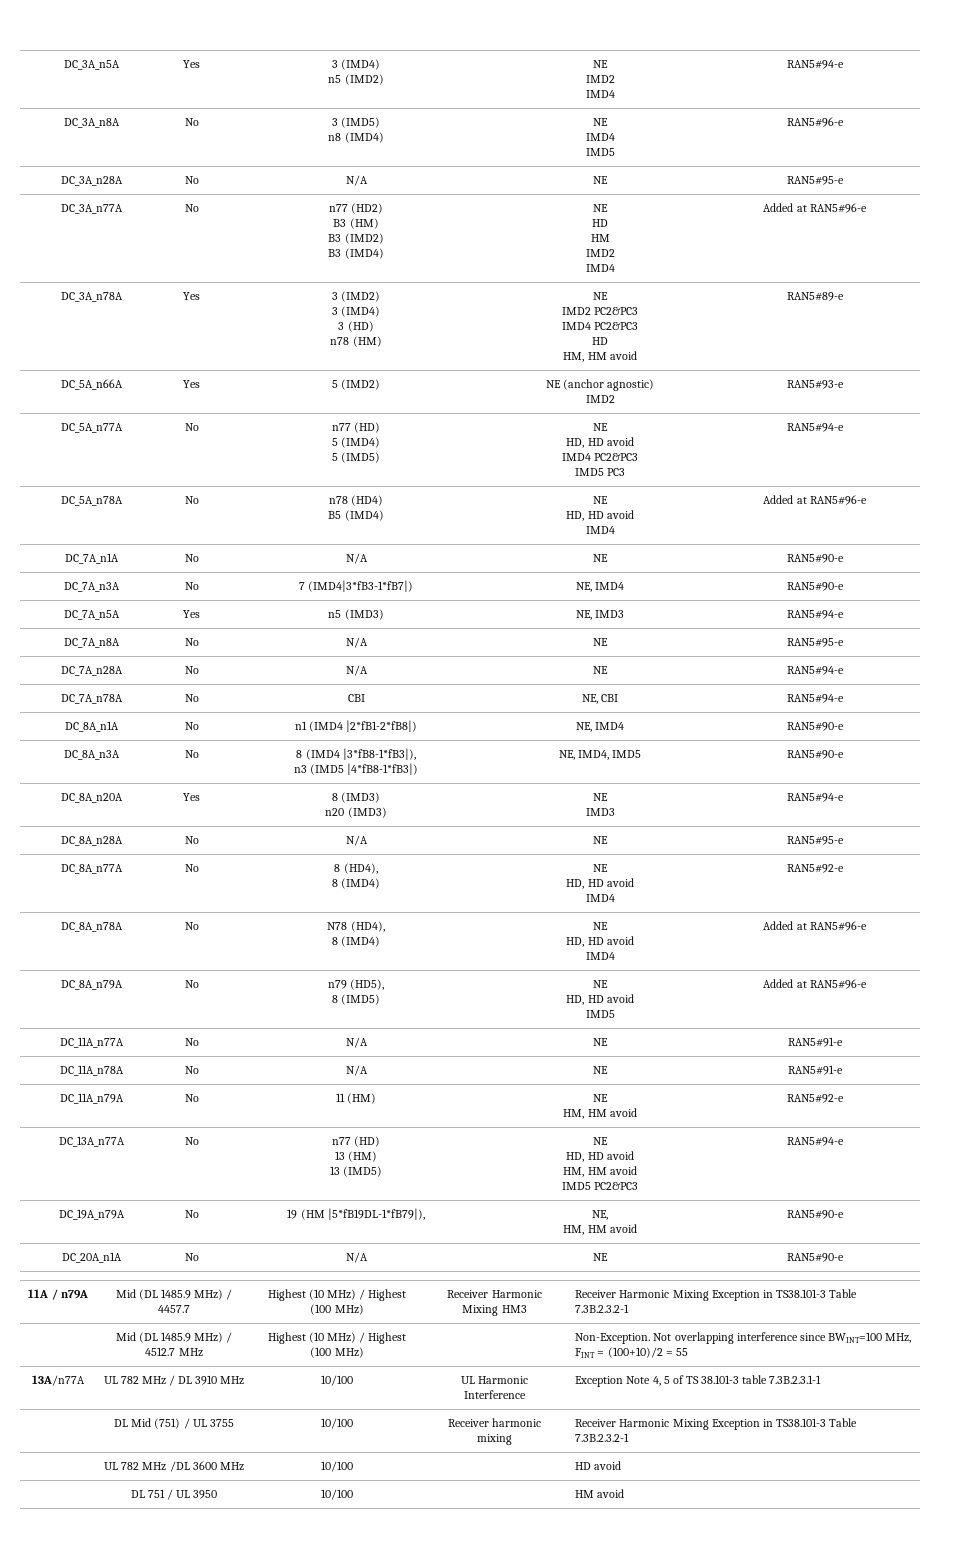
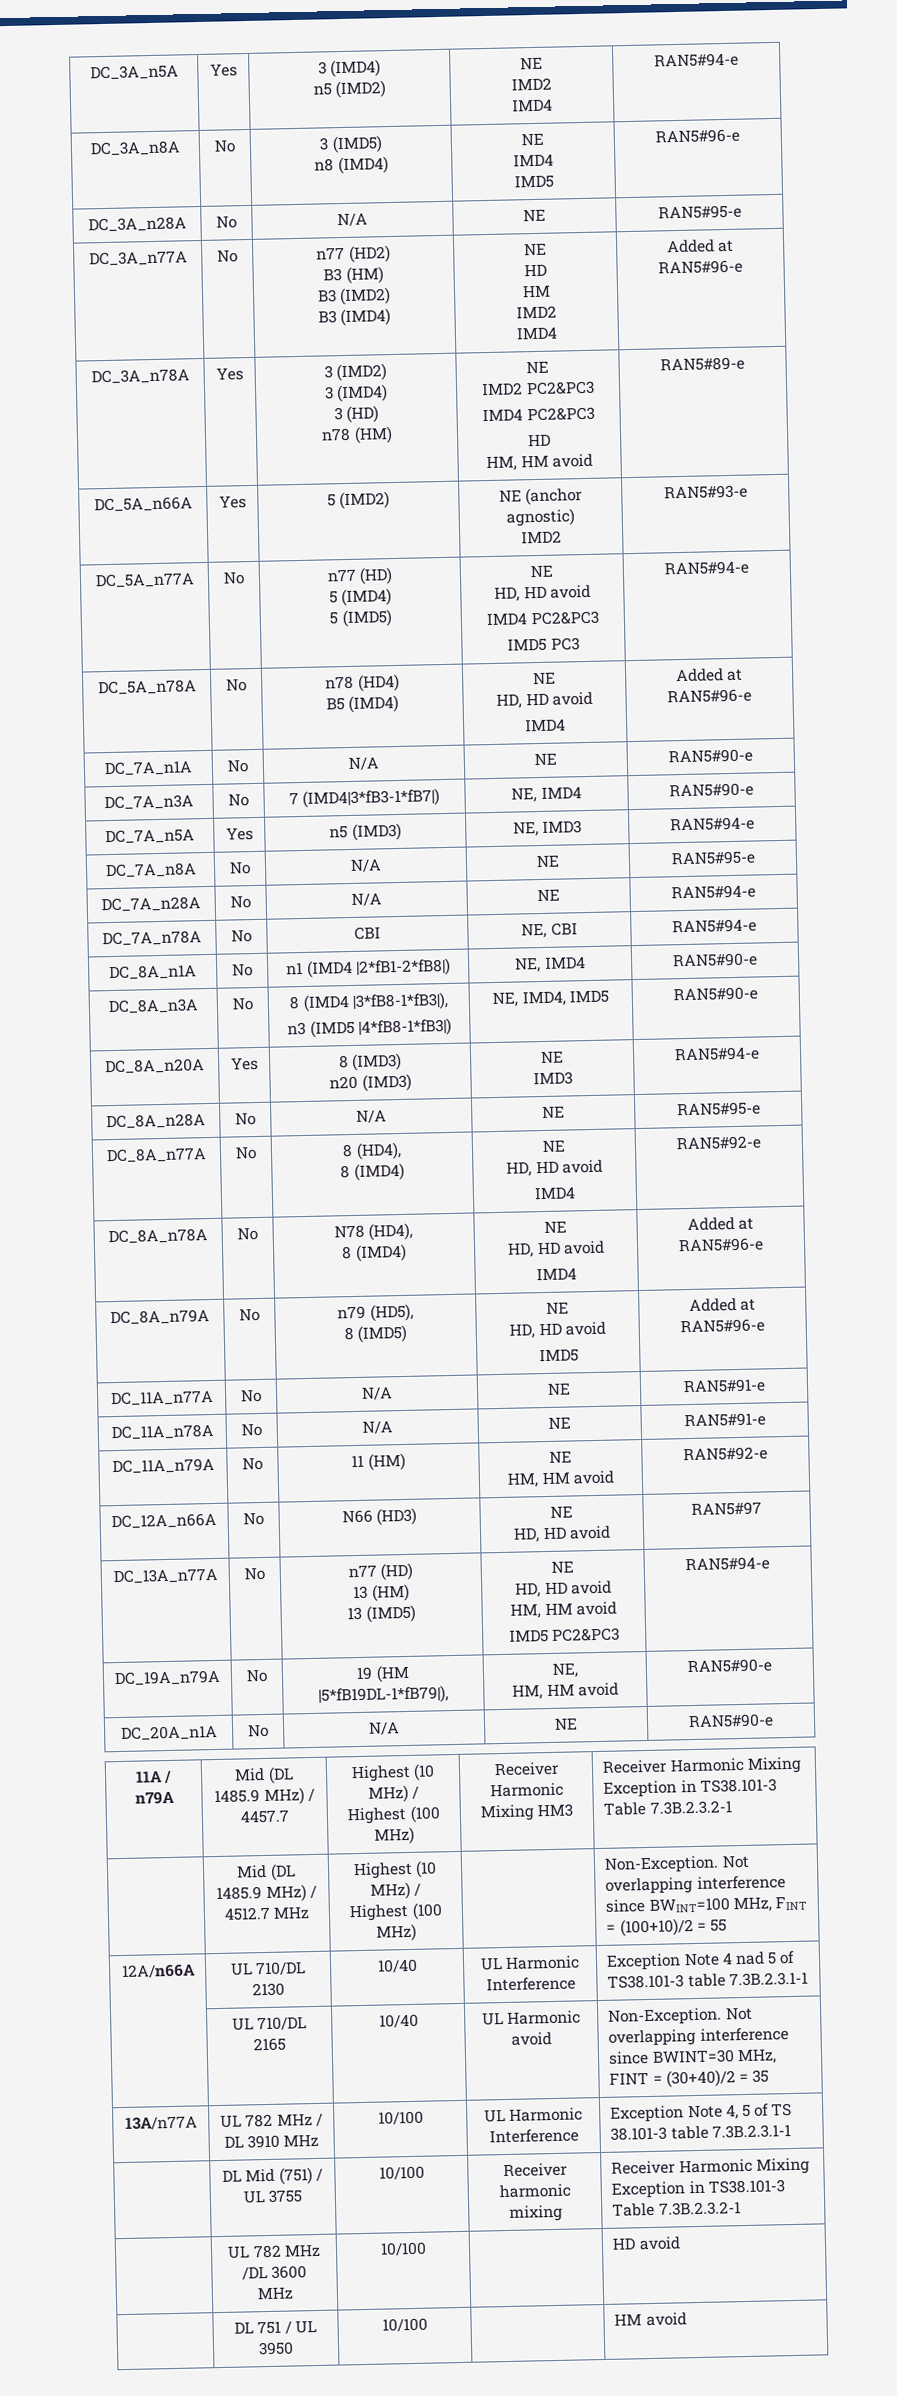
+ DC_12A_n66A | No | N66 (HD3) | NE
+ HD, HD avoid | RAN5#97
+ 12A/n66A | UL 710/DL 2130 | 10/40 | UL Harmonic Interference | Exception Note 4 nad 5 of TS38.101-3 table 7.3B.2.3.1-1
+ | UL 710/DL 2165 | 10/40 | UL Harmonic avoid | Non-Exception. Not overlapping interference since BWINT=30 MHz, FINT = (30+40)/2 = 35

